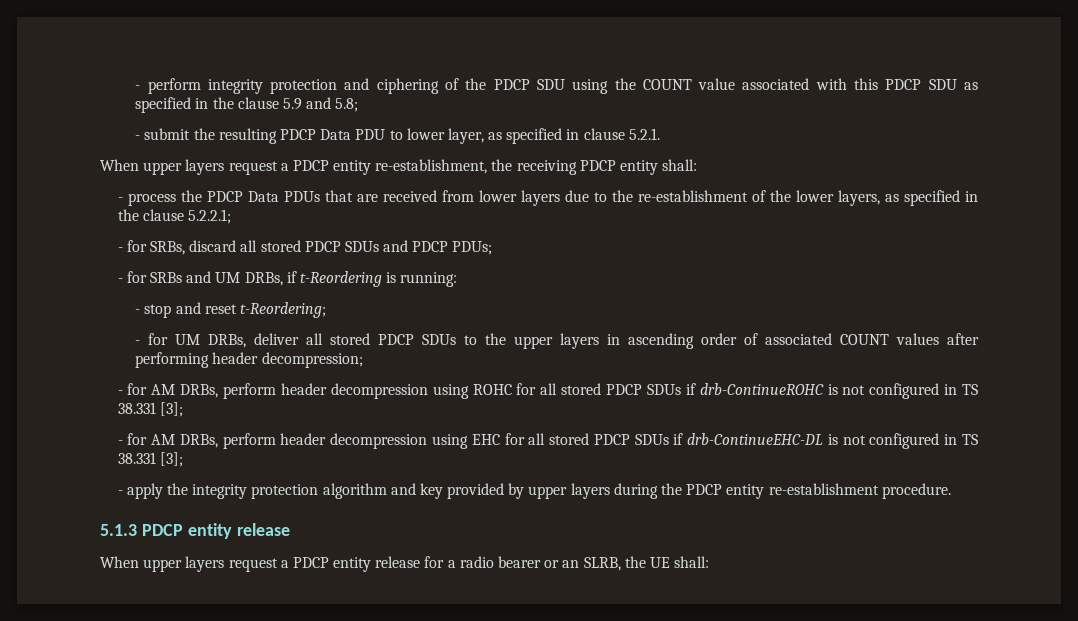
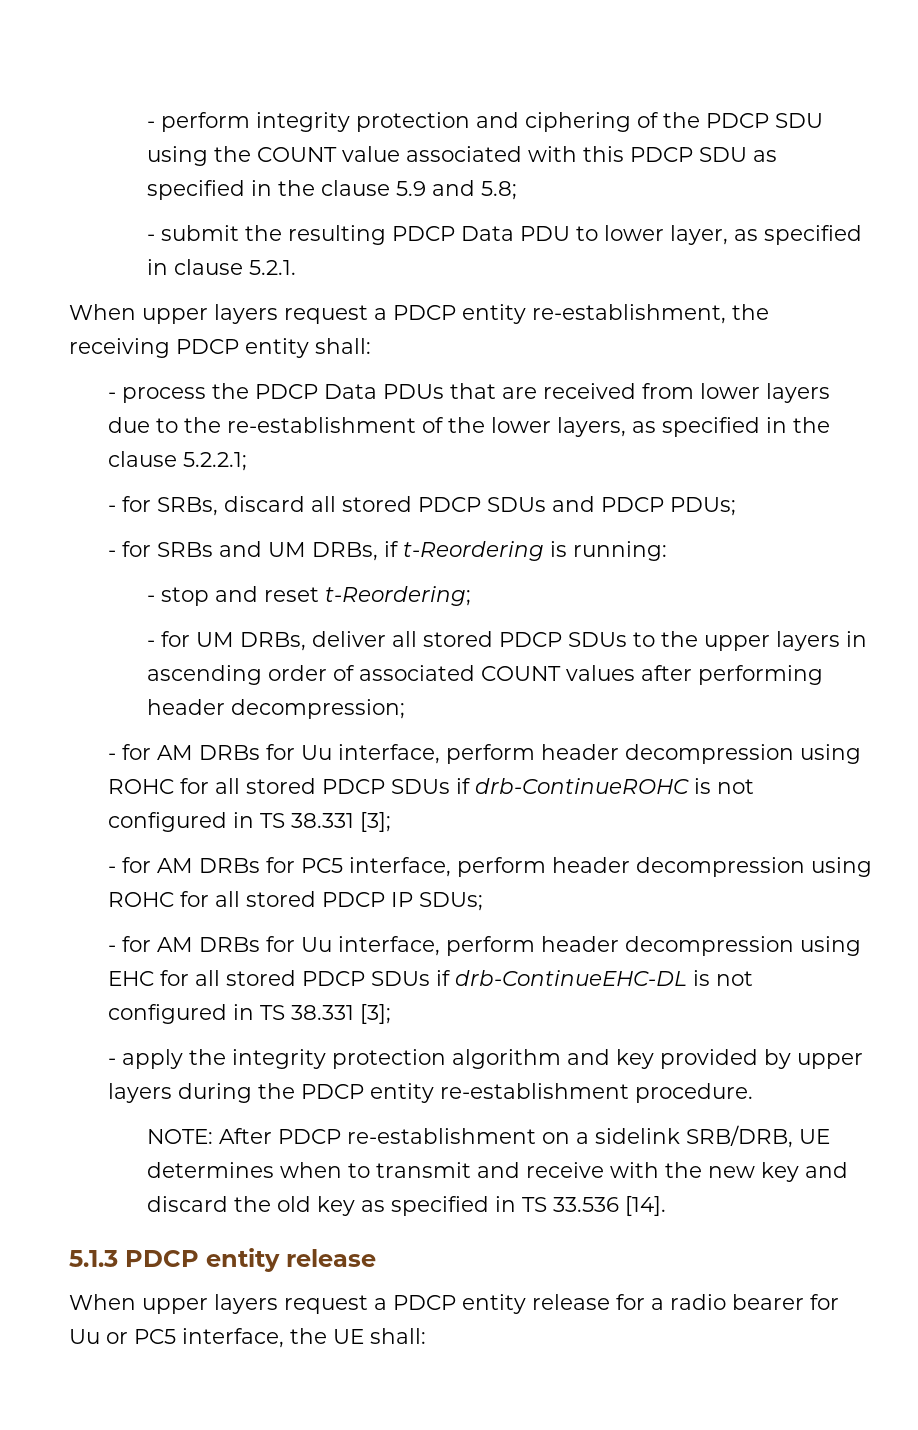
- - for AM DRBs, perform header decompression using ROHC for all stored PDCP SDUs if drb-ContinueROHC is not configured in TS 38.331 [3];
+ - for AM DRBs for Uu interface, perform header decompression using ROHC for all stored PDCP SDUs if drb-ContinueROHC is not configured in TS 38.331 [3];
- - for AM DRBs, perform header decompression using EHC for all stored PDCP SDUs if drb-ContinueEHC-DL is not configured in TS 38.331 [3];
+ - for AM DRBs for PC5 interface, perform header decompression using ROHC for all stored PDCP IP SDUs;
+ - for AM DRBs for Uu interface, perform header decompression using EHC for all stored PDCP SDUs if drb-ContinueEHC-DL is not configured in TS 38.331 [3];
+ NOTE: After PDCP re-establishment on a sidelink SRB/DRB, UE determines when to transmit and receive with the new key and discard the old key as specified in TS 33.536 [14].
- When upper layers request a PDCP entity release for a radio bearer or an SLRB, the UE shall:
+ When upper layers request a PDCP entity release for a radio bearer for Uu or PC5 interface, the UE shall:

